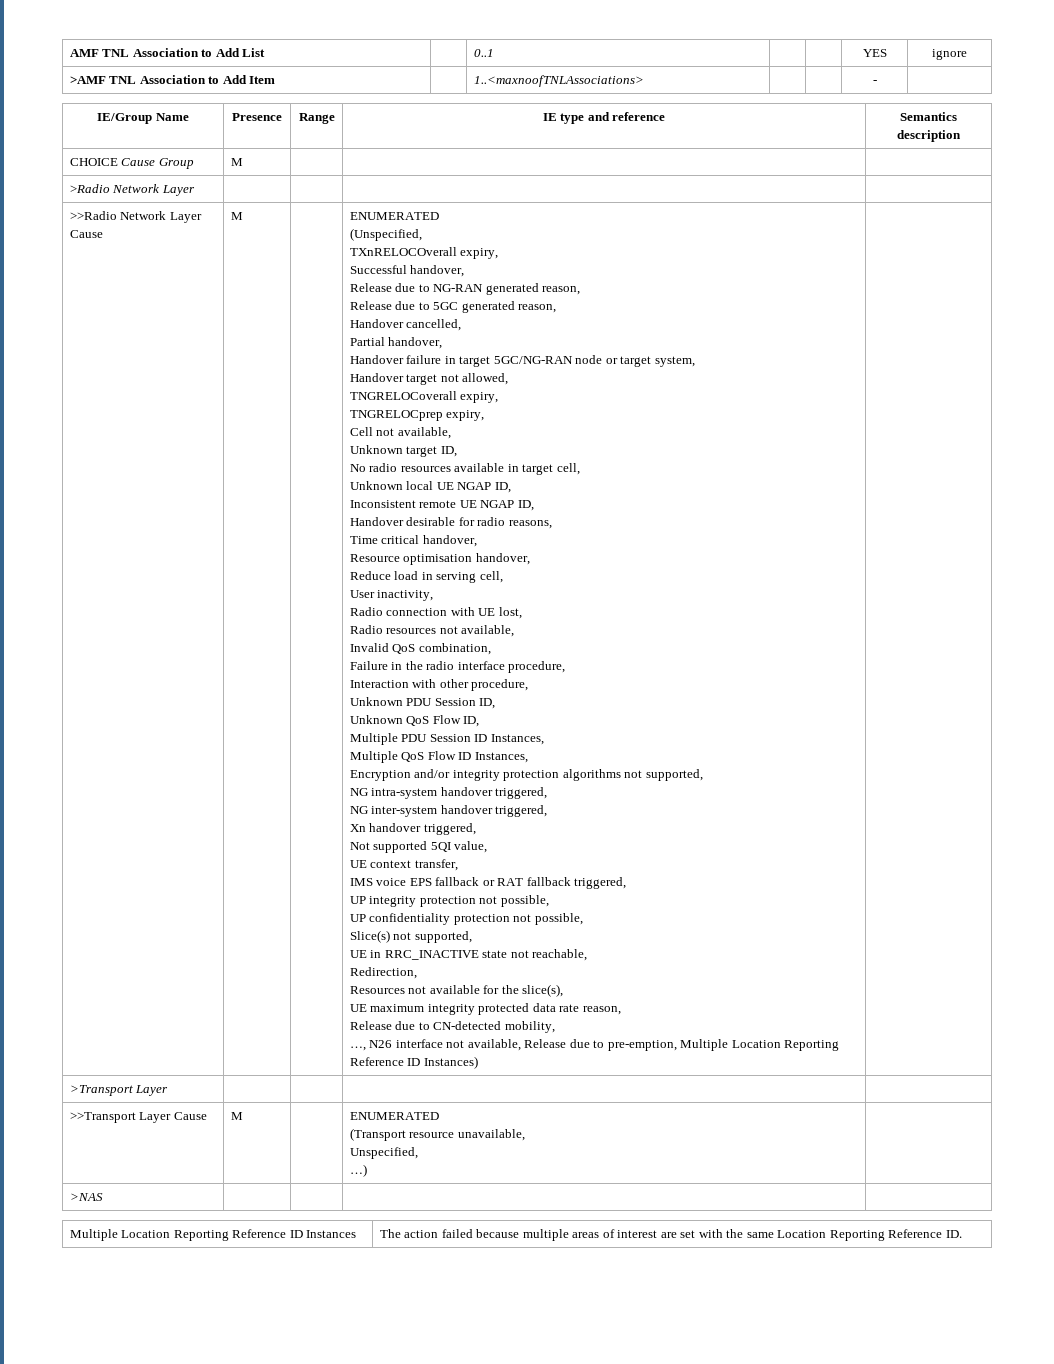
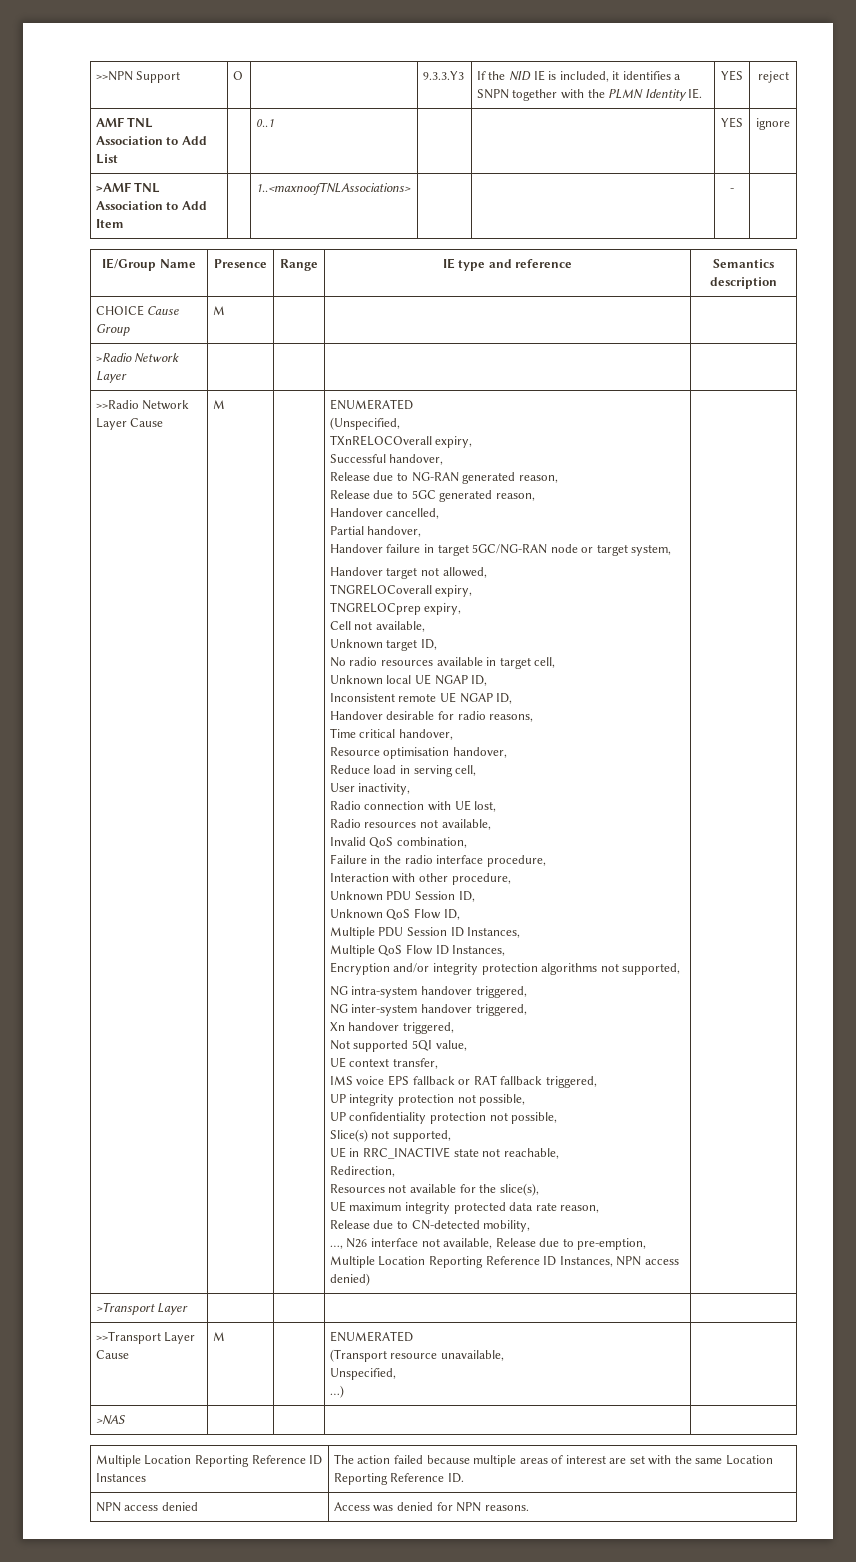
+ >>NPN Support | O | | 9.3.3.Y3 | If the NID IE is included, it identifies a SNPN together with the PLMN Identity IE. | YES | reject
- …, N26 interface not available, Release due to pre-emption, Multiple Location Reporting Reference ID Instances)
+ …, N26 interface not available, Release due to pre-emption, Multiple Location Reporting Reference ID Instances, NPN access denied)
+ NPN access denied | Access was denied for NPN reasons.

